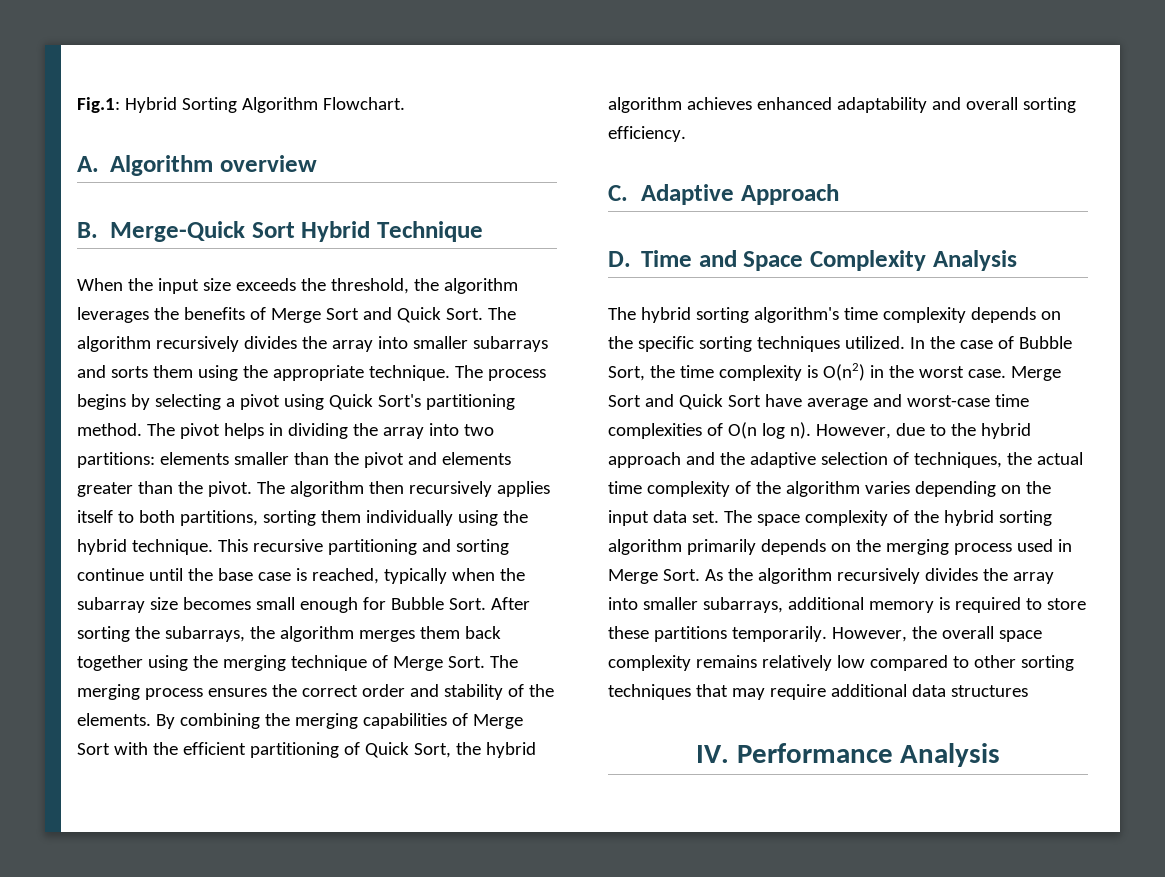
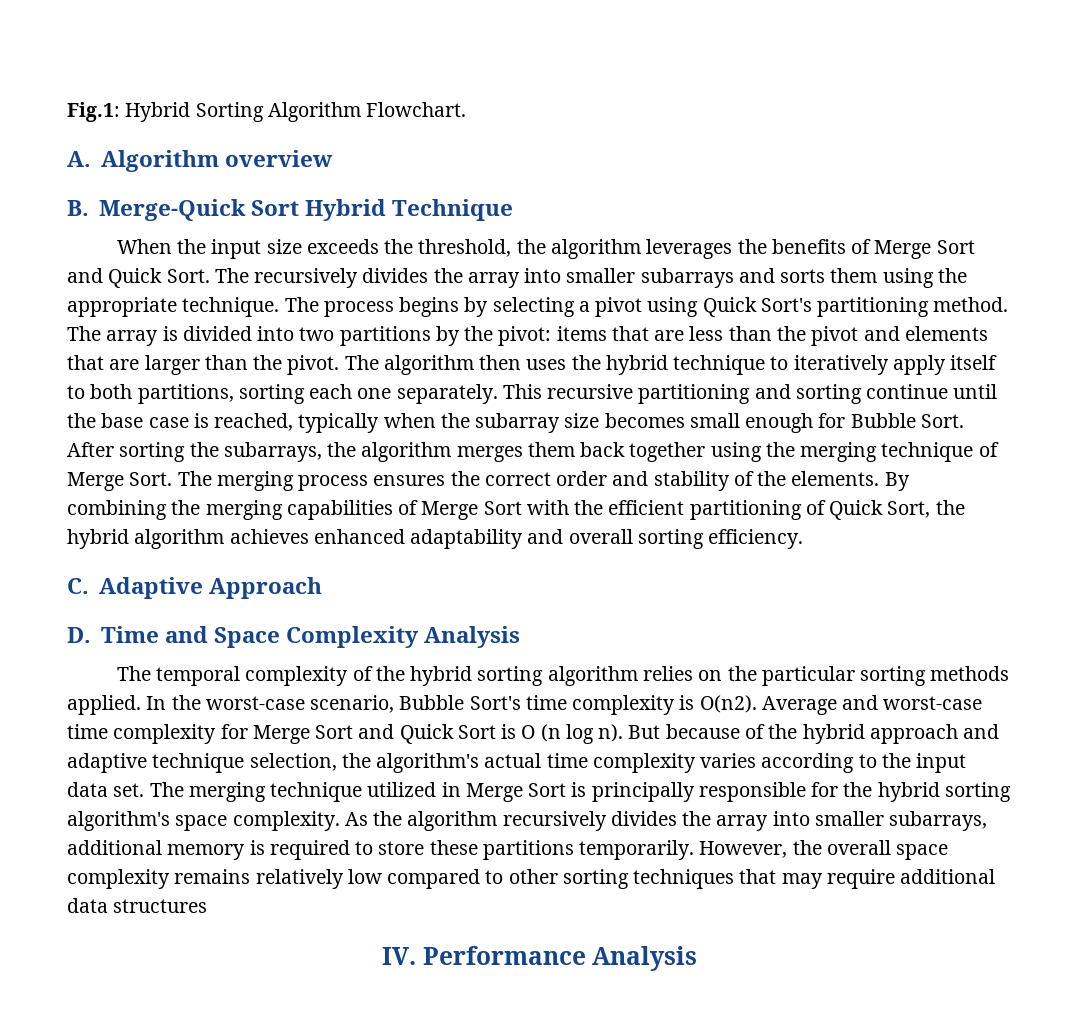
- The algorithm recursively divides the array into smaller subarrays and sorts them using the appropriate technique.
+ The recursively divides the array into smaller subarrays and sorts them using the appropriate technique.
- The pivot helps in dividing the array into two partitions: elements smaller than the pivot and elements greater than the pivot.
+ The array is divided into two partitions by the pivot: items that are less than the pivot and elements that are larger than the pivot.
- The algorithm then recursively applies itself to both partitions, sorting them individually using the hybrid technique.
+ The algorithm then uses the hybrid technique to iteratively apply itself to both partitions, sorting each one separately.
- The hybrid sorting algorithm's time complexity depends on the specific sorting techniques utilized. In the case of Bubble Sort, the time complexity is O(n2) in the worst case. Merge Sort and Quick Sort have average and worst-case time complexities of O(n log n). However, due to the hybrid approach and the adaptive selection of techniques, the actual time complexity of the algorithm varies depending on the input data set. The space complexity of the hybrid sorting algorithm primarily depends on the merging process used in Merge Sort.
+ The temporal complexity of the hybrid sorting algorithm relies on the particular sorting methods applied. In the worst-case scenario, Bubble Sort's time complexity is O(n2). Average and worst-case time complexity for Merge Sort and Quick Sort is O (n log n). But because of the hybrid approach and adaptive technique selection, the algorithm's actual time complexity varies according to the input data set. The merging technique utilized in Merge Sort is principally responsible for the hybrid sorting algorithm's space complexity.

